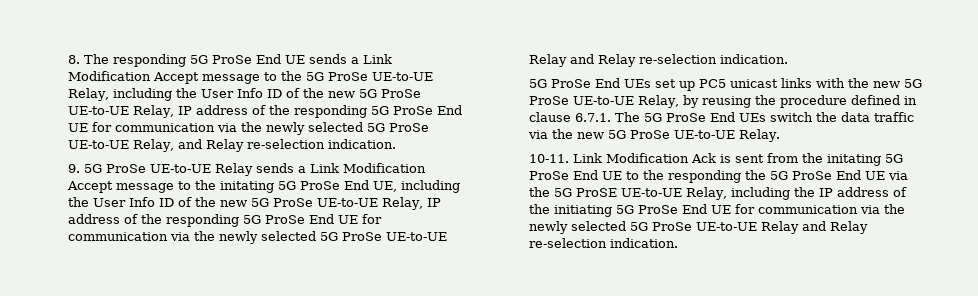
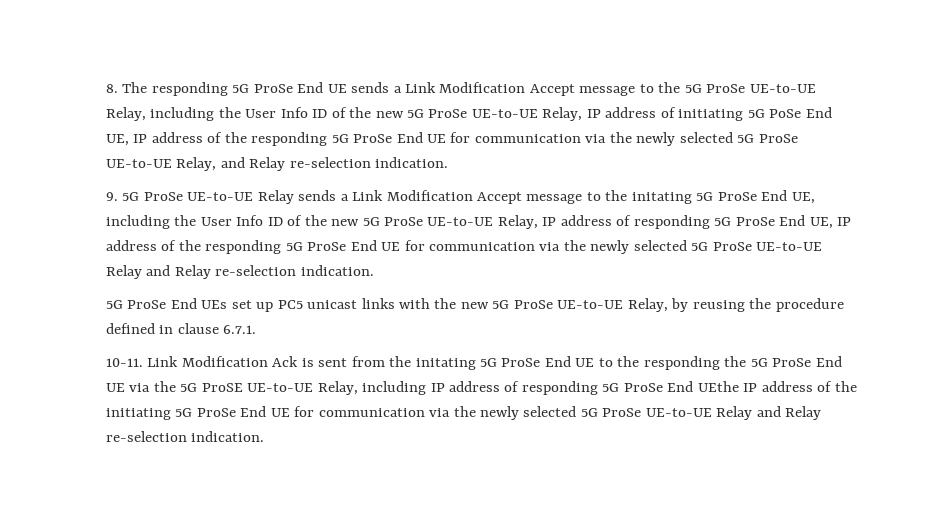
- 8. The responding 5G ProSe End UE sends a Link Modification Accept message to the 5G ProSe UE-to-UE Relay, including the User Info ID of the new 5G ProSe UE-to-UE Relay, IP address of the responding 5G ProSe End UE for communication via the newly selected 5G ProSe UE-to-UE Relay, and Relay re-selection indication.
+ 8. The responding 5G ProSe End UE sends a Link Modification Accept message to the 5G ProSe UE-to-UE Relay, including the User Info ID of the new 5G ProSe UE-to-UE Relay, IP address of initiating 5G PoSe End UE, IP address of the responding 5G ProSe End UE for communication via the newly selected 5G ProSe UE-to-UE Relay, and Relay re-selection indication.
- 9. 5G ProSe UE-to-UE Relay sends a Link Modification Accept message to the initating 5G ProSe End UE, including the User Info ID of the new 5G ProSe UE-to-UE Relay, IP address of the responding 5G ProSe End UE for communication via the newly selected 5G ProSe UE-to-UE Relay and Relay re-selection indication.
+ 9. 5G ProSe UE-to-UE Relay sends a Link Modification Accept message to the initating 5G ProSe End UE, including the User Info ID of the new 5G ProSe UE-to-UE Relay, IP address of responding 5G ProSe End UE, IP address of the responding 5G ProSe End UE for communication via the newly selected 5G ProSe UE-to-UE Relay and Relay re-selection indication.
- 5G ProSe End UEs set up PC5 unicast links with the new 5G ProSe UE-to-UE Relay, by reusing the procedure defined in clause 6.7.1. The 5G ProSe End UEs switch the data traffic via the new 5G ProSe UE-to-UE Relay.
+ 5G ProSe End UEs set up PC5 unicast links with the new 5G ProSe UE-to-UE Relay, by reusing the procedure defined in clause 6.7.1.
- Link Modification Ack is sent from the initating 5G ProSe End UE to the responding the 5G ProSe End UE via the 5G ProSE UE-to-UE Relay, including the IP address of the initiating 5G ProSe End UE for communication via the newly selected 5G ProSe UE-to-UE Relay and Relay re-selection indication.
+ Link Modification Ack is sent from the initating 5G ProSe End UE to the responding the 5G ProSe End UE via the 5G ProSE UE-to-UE Relay, including IP address of responding 5G ProSe End UEthe IP address of the initiating 5G ProSe End UE for communication via the newly selected 5G ProSe UE-to-UE Relay and Relay re-selection indication.

